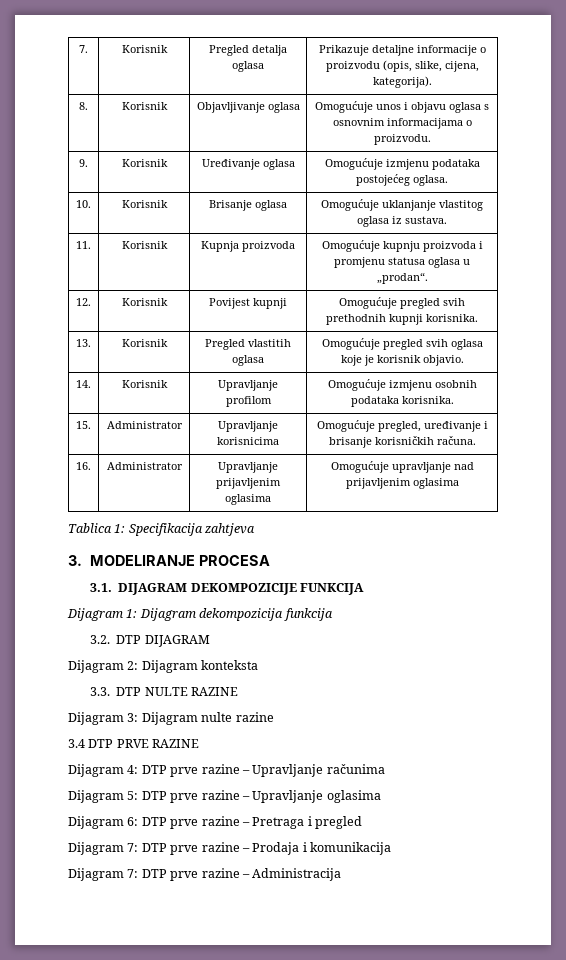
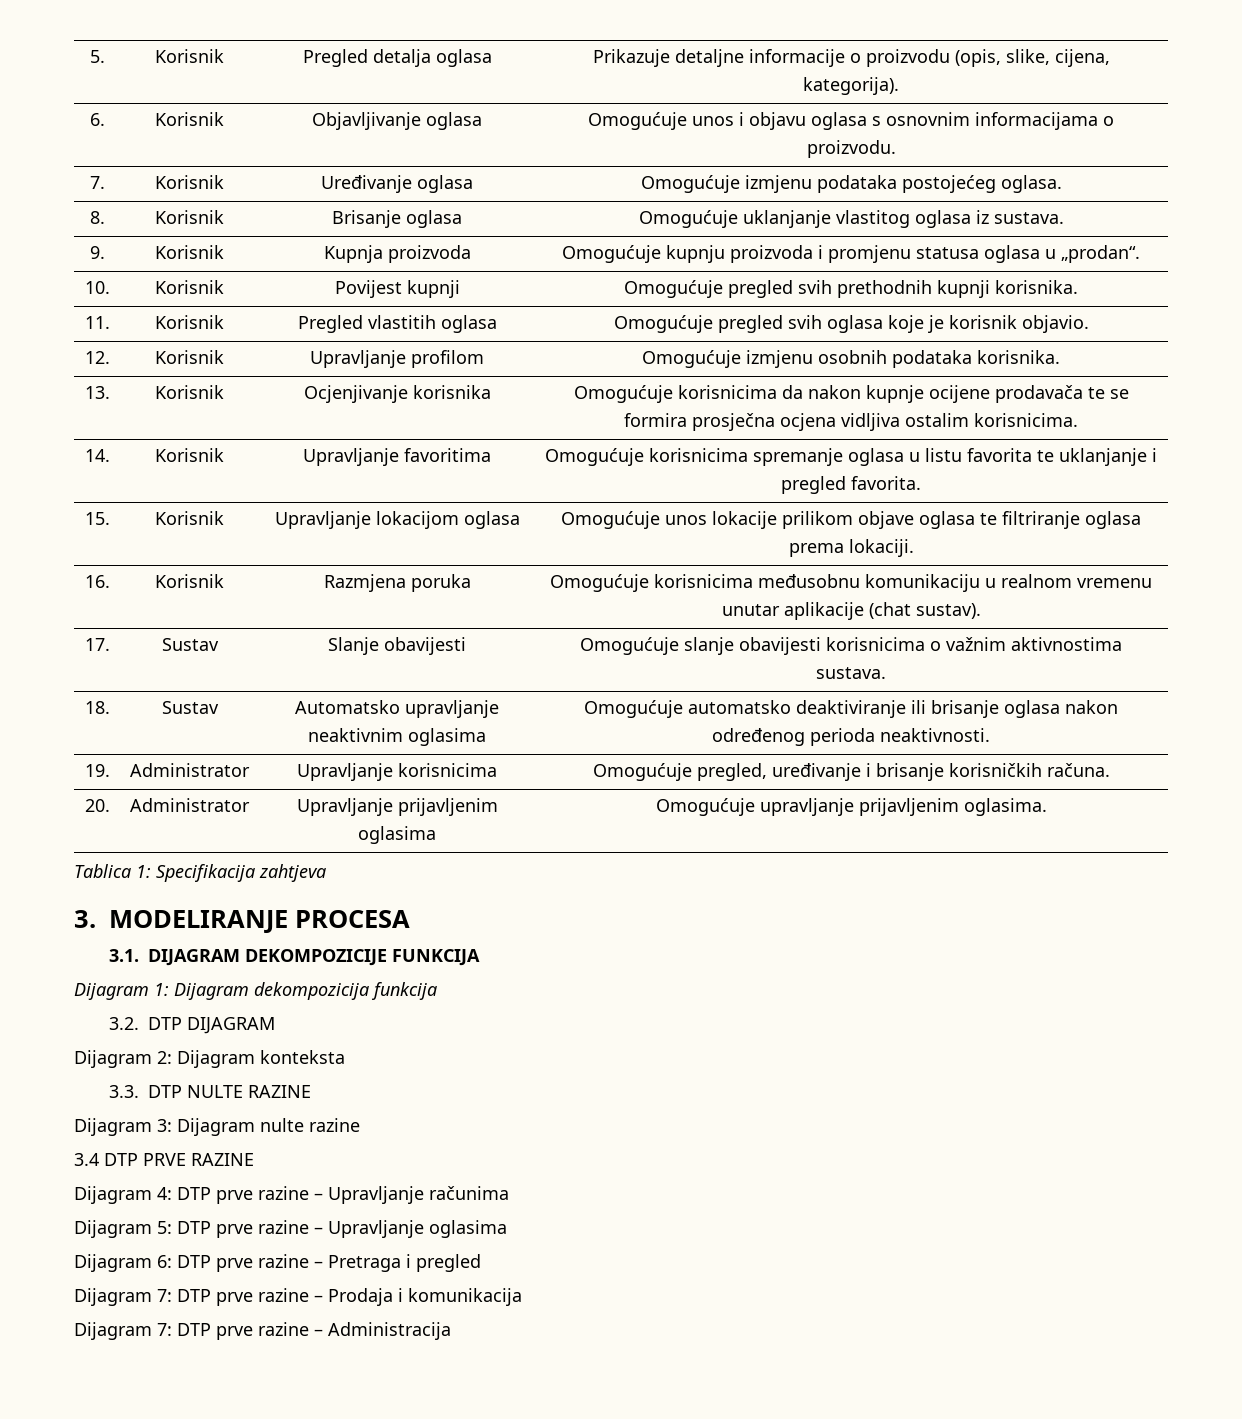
- 7. | Korisnik | Pregled detalja oglasa | Prikazuje detaljne informacije o proizvodu (opis, slike, cijena, kategorija).
+ 5. | Korisnik | Pregled detalja oglasa | Prikazuje detaljne informacije o proizvodu (opis, slike, cijena, kategorija).
- 8. | Korisnik | Objavljivanje oglasa | Omogućuje unos i objavu oglasa s osnovnim informacijama o proizvodu.
+ 6. | Korisnik | Objavljivanje oglasa | Omogućuje unos i objavu oglasa s osnovnim informacijama o proizvodu.
- 9. | Korisnik | Uređivanje oglasa | Omogućuje izmjenu podataka postojećeg oglasa.
+ 7. | Korisnik | Uređivanje oglasa | Omogućuje izmjenu podataka postojećeg oglasa.
- 10. | Korisnik | Brisanje oglasa | Omogućuje uklanjanje vlastitog oglasa iz sustava.
+ 8. | Korisnik | Brisanje oglasa | Omogućuje uklanjanje vlastitog oglasa iz sustava.
- 11. | Korisnik | Kupnja proizvoda | Omogućuje kupnju proizvoda i promjenu statusa oglasa u „prodan“.
+ 9. | Korisnik | Kupnja proizvoda | Omogućuje kupnju proizvoda i promjenu statusa oglasa u „prodan“.
- 12. | Korisnik | Povijest kupnji | Omogućuje pregled svih prethodnih kupnji korisnika.
+ 10. | Korisnik | Povijest kupnji | Omogućuje pregled svih prethodnih kupnji korisnika.
- 13. | Korisnik | Pregled vlastitih oglasa | Omogućuje pregled svih oglasa koje je korisnik objavio.
+ 11. | Korisnik | Pregled vlastitih oglasa | Omogućuje pregled svih oglasa koje je korisnik objavio.
- 14. | Korisnik | Upravljanje profilom | Omogućuje izmjenu osobnih podataka korisnika.
+ 12. | Korisnik | Upravljanje profilom | Omogućuje izmjenu osobnih podataka korisnika.
- 15. | Administrator | Upravljanje korisnicima | Omogućuje pregled, uređivanje i brisanje korisničkih računa.
+ 13. | Korisnik | Ocjenjivanje korisnika | Omogućuje korisnicima da nakon kupnje ocijene prodavača te se formira prosječna ocjena vidljiva ostalim korisnicima.
+ 14. | Korisnik | Upravljanje favoritima | Omogućuje korisnicima spremanje oglasa u listu favorita te uklanjanje i pregled favorita.
+ 15. | Korisnik | Upravljanje lokacijom oglasa | Omogućuje unos lokacije prilikom objave oglasa te filtriranje oglasa prema lokaciji.
+ 16. | Korisnik | Razmjena poruka | Omogućuje korisnicima međusobnu komunikaciju u realnom vremenu unutar aplikacije (chat sustav).
+ 17. | Sustav | Slanje obavijesti | Omogućuje slanje obavijesti korisnicima o važnim aktivnostima sustava.
+ 18. | Sustav | Automatsko upravljanje neaktivnim oglasima | Omogućuje automatsko deaktiviranje ili brisanje oglasa nakon određenog perioda neaktivnosti.
+ 19. | Administrator | Upravljanje korisnicima | Omogućuje pregled, uređivanje i brisanje korisničkih računa.
- 16. | Administrator | Upravljanje prijavljenim oglasima | Omogućuje upravljanje nad prijavljenim oglasima
+ 20. | Administrator | Upravljanje prijavljenim oglasima | Omogućuje upravljanje prijavljenim oglasima.

